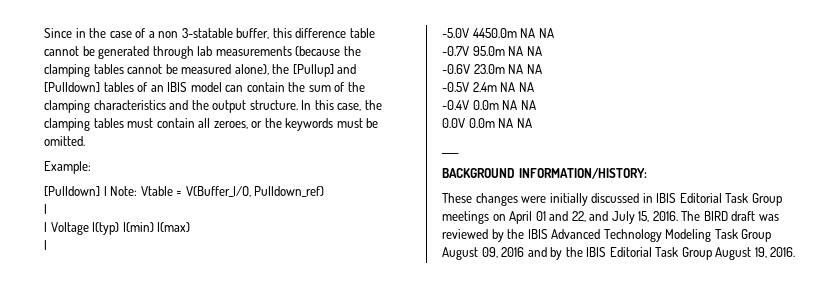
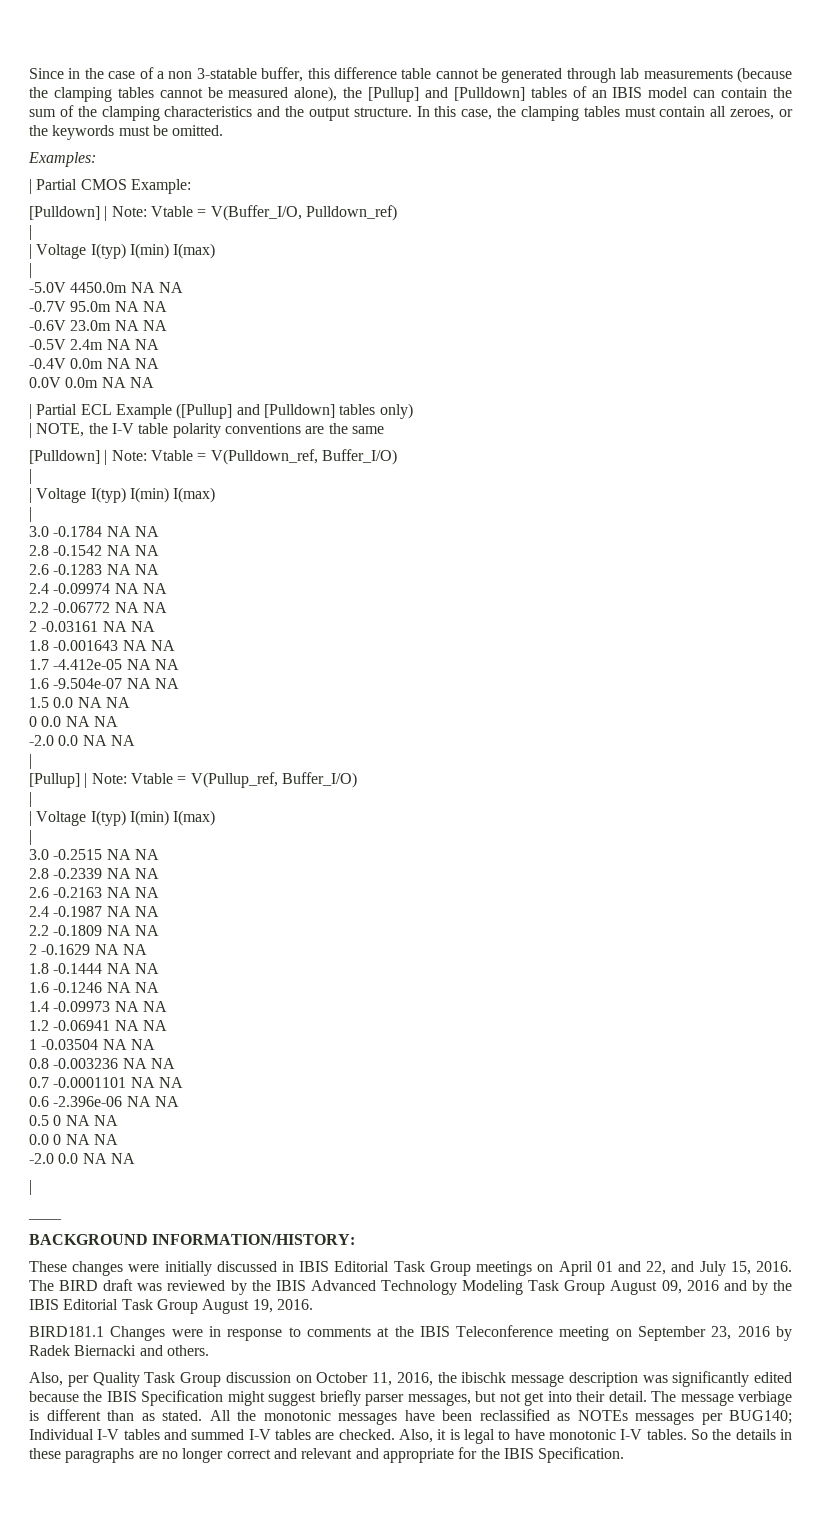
- Example:
+ Examples:
+ | Partial CMOS Example:
+ | Partial ECL Example ([Pullup] and [Pulldown] tables only)
+ | NOTE, the I-V table polarity conventions are the same
+ [Pulldown] | Note: Vtable = V(Pulldown_ref, Buffer_I/O)
+ |
+ | Voltage I(typ) I(min) I(max)
+ |
+ 3.0 -0.1784 NA NA
+ 2.8 -0.1542 NA NA
+ 2.6 -0.1283 NA NA
+ 2.4 -0.09974 NA NA
+ 2.2 -0.06772 NA NA
+ 2 -0.03161 NA NA
+ 1.8 -0.001643 NA NA
+ 1.7 -4.412e-05 NA NA
+ 1.6 -9.504e-07 NA NA
+ 1.5 0.0 NA NA
+ 0 0.0 NA NA
+ -2.0 0.0 NA NA
+ |
+ [Pullup] | Note: Vtable = V(Pullup_ref, Buffer_I/O)
+ |
+ | Voltage I(typ) I(min) I(max)
+ |
+ 3.0 -0.2515 NA NA
+ 2.8 -0.2339 NA NA
+ 2.6 -0.2163 NA NA
+ 2.4 -0.1987 NA NA
+ 2.2 -0.1809 NA NA
+ 2 -0.1629 NA NA
+ 1.8 -0.1444 NA NA
+ 1.6 -0.1246 NA NA
+ 1.4 -0.09973 NA NA
+ 1.2 -0.06941 NA NA
+ 1 -0.03504 NA NA
+ 0.8 -0.003236 NA NA
+ 0.7 -0.0001101 NA NA
+ 0.6 -2.396e-06 NA NA
+ 0.5 0 NA NA
+ 0.0 0 NA NA
+ -2.0 0.0 NA NA
+ |
+ BIRD181.1 Changes were in response to comments at the IBIS Teleconference meeting on September 23, 2016 by Radek Biernacki and others.
+ Also, per Quality Task Group discussion on October 11, 2016, the ibischk message description was significantly edited because the IBIS Specification might suggest briefly parser messages, but not get into their detail. The message verbiage is different than as stated. All the monotonic messages have been reclassified as NOTEs messages per BUG140; Individual I-V tables and summed I-V tables are checked. Also, it is legal to have monotonic I-V tables. So the details in these paragraphs are no longer correct and relevant and appropriate for the IBIS Specification.

